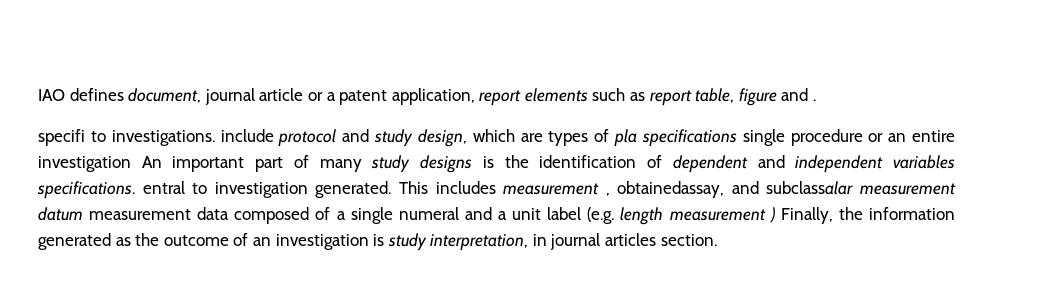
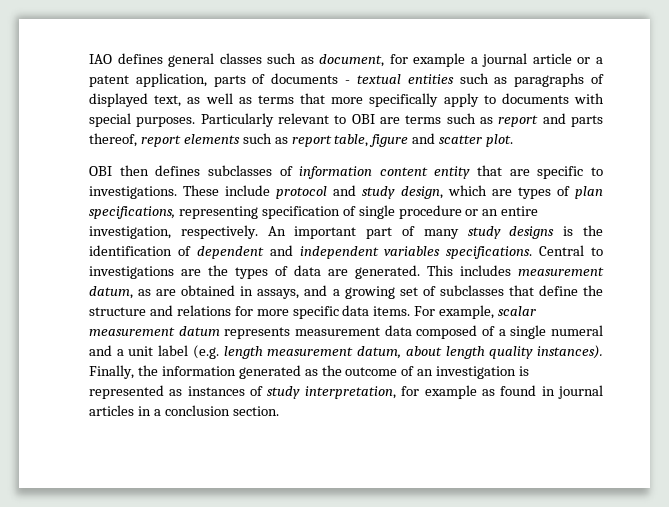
- IAO defines document, journal article or a patent application, report elements such as report table, figure and .
- specifi to investigations. include protocol and study design, which are types of pla specifications single procedure or an entire investigation An important part of many study designs is the identification of dependent and independent variables specifications. entral to investigation generated. This includes measurement , obtainedassay, and subclassalar measurement datum measurement data composed of a single numeral and a unit label (e.g. length measurement ) Finally, the information generated as the outcome of an investigation is study interpretation, in journal articles section.
+ IAO defines general classes such as document, for example a journal article or a patent application, parts of documents - textual entities such as paragraphs of displayed text, as well as terms that more specifically apply to documents with special purposes. Particularly relevant to OBI are terms such as report and parts thereof, report elements such as report table, figure and scatter plot.
+ OBI then defines subclasses of information content entity that are specific to investigations. These include protocol and study design, which are types of plan specifications, representing specification of single procedure or an entire investigation, respectively. An important part of many study designs is the identification of dependent and independent variables specifications. Central to investigations are the types of data are generated. This includes measurement datum, as are obtained in assays, and a growing set of subclasses that define the structure and relations for more specific data items. For example, scalar measurement datum represents measurement data composed of a single numeral and a unit label (e.g. length measurement datum, about length quality instances). Finally, the information generated as the outcome of an investigation is represented as instances of study interpretation, for example as found in journal articles in a conclusion section.

